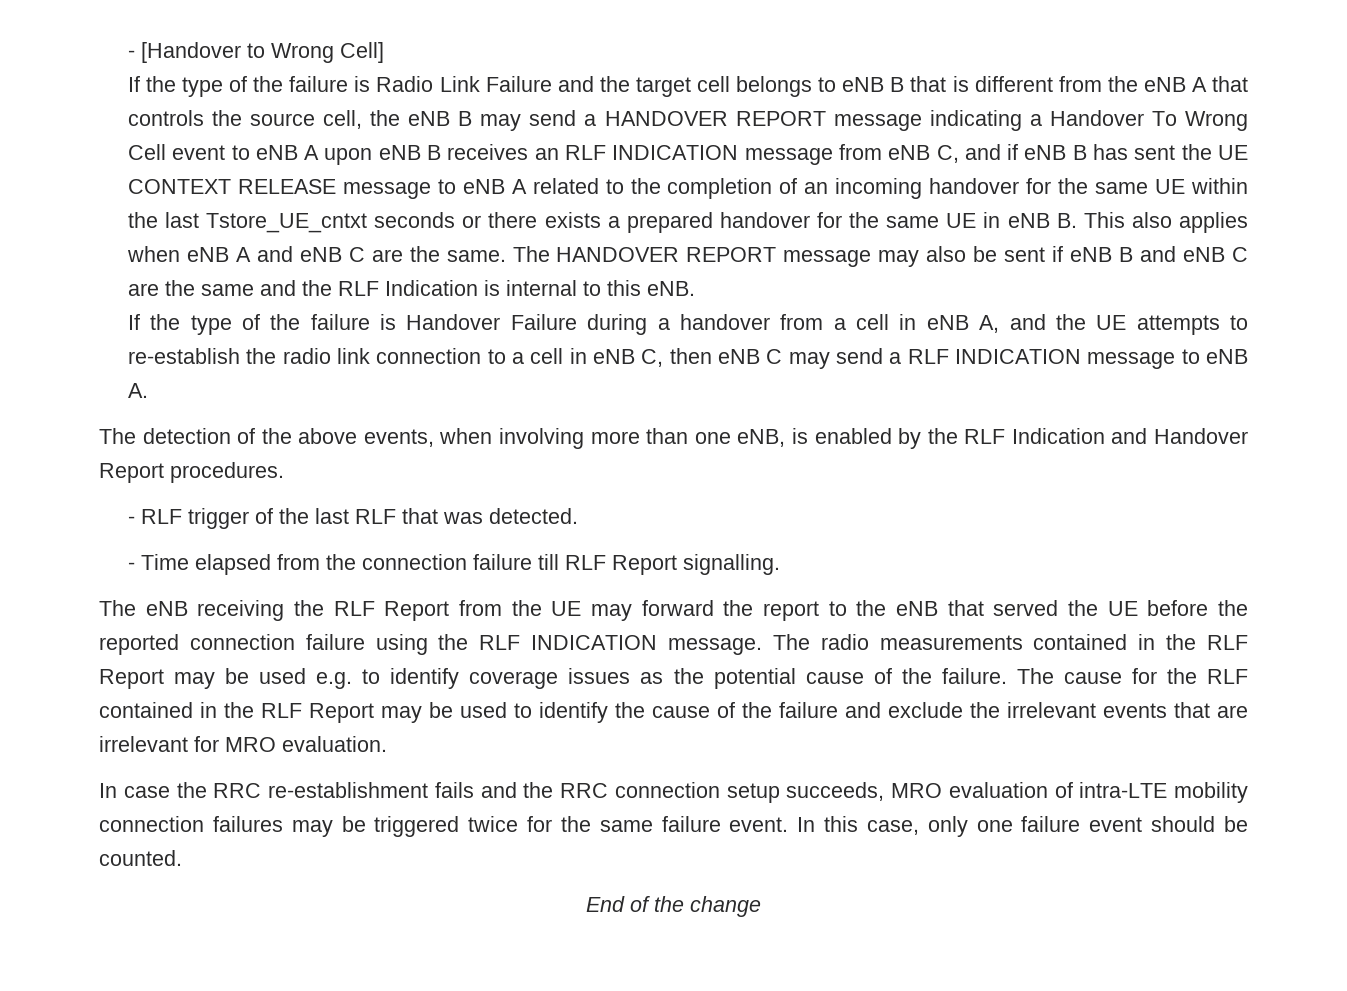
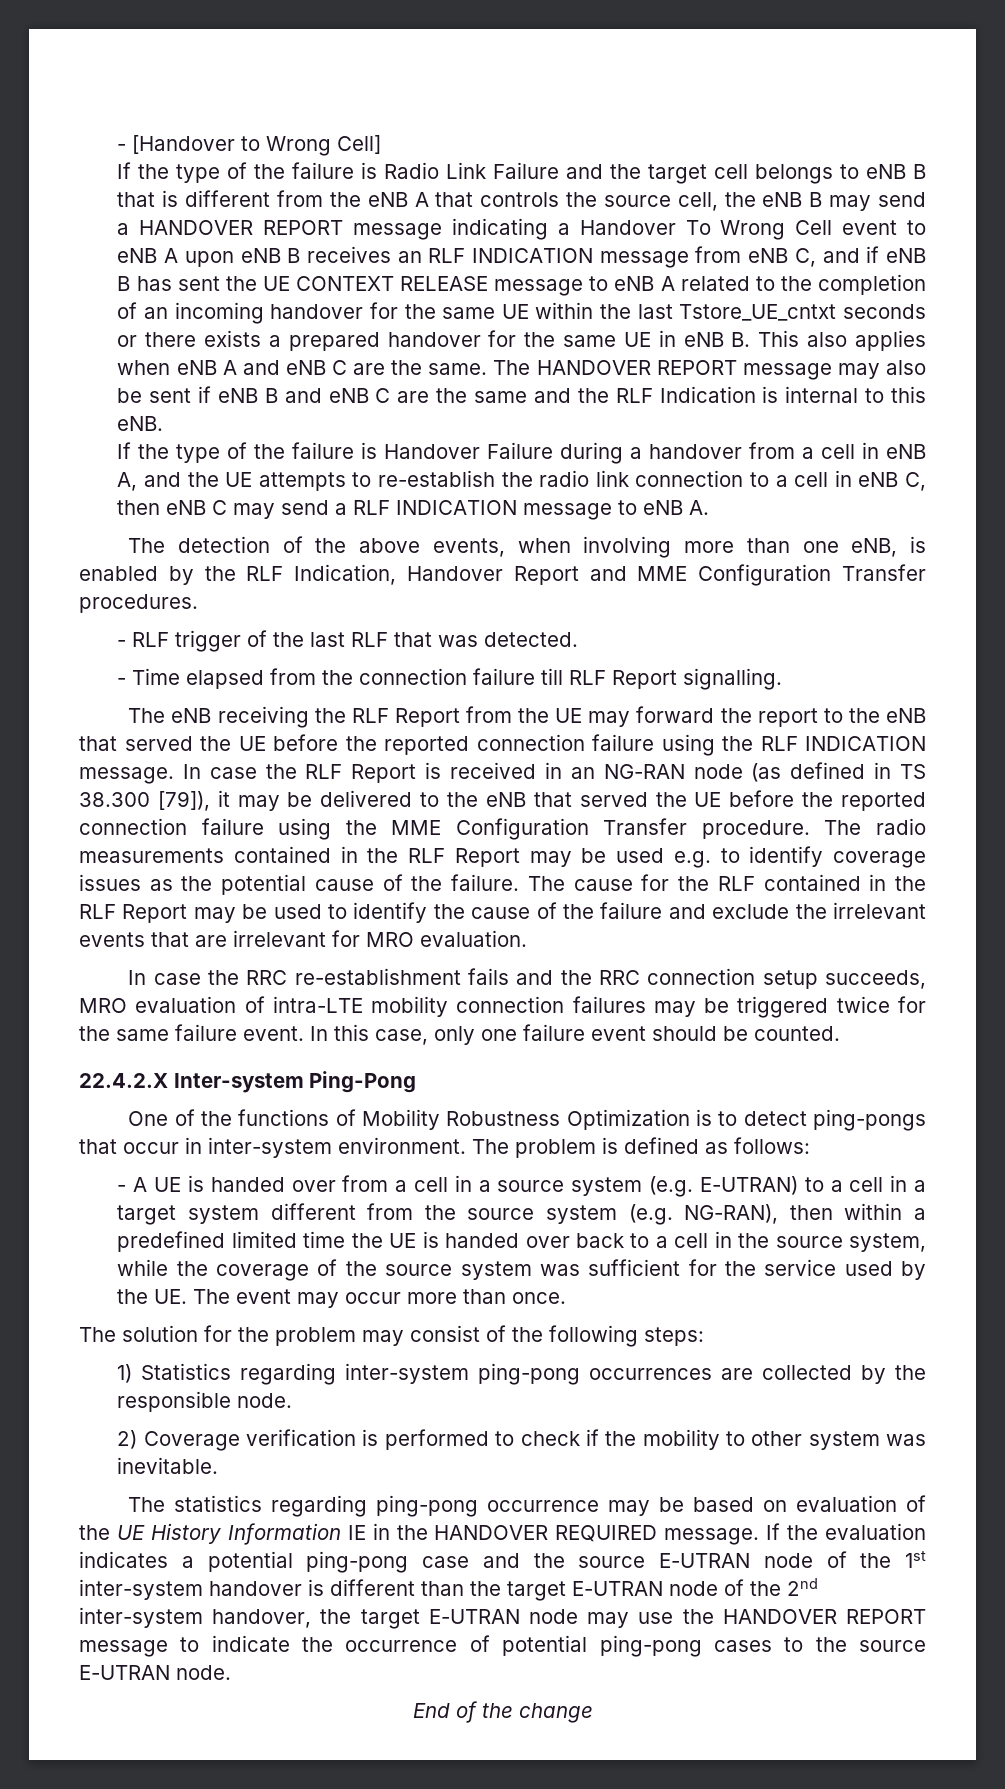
- The detection of the above events, when involving more than one eNB, is enabled by the RLF Indication and Handover Report procedures.
+ The detection of the above events, when involving more than one eNB, is enabled by the RLF Indication, Handover Report and MME Configuration Transfer procedures.
+ In case the RLF Report is received in an NG-RAN node (as defined in TS 38.300 [79]), it may be delivered to the eNB that served the UE before the reported connection failure using the MME Configuration Transfer procedure.
+ 22.4.2.X Inter-system Ping-Pong
+ One of the functions of Mobility Robustness Optimization is to detect ping-pongs that occur in inter-system environment. The problem is defined as follows:
+ - A UE is handed over from a cell in a source system (e.g. E-UTRAN) to a cell in a target system different from the source system (e.g. NG-RAN), then within a predefined limited time the UE is handed over back to a cell in the source system, while the coverage of the source system was sufficient for the service used by the UE. The event may occur more than once.
+ The solution for the problem may consist of the following steps:
+ 1) Statistics regarding inter-system ping-pong occurrences are collected by the responsible node.
+ 2) Coverage verification is performed to check if the mobility to other system was inevitable.
+ The statistics regarding ping-pong occurrence may be based on evaluation of the UE History Information IE in the HANDOVER REQUIRED message. If the evaluation indicates a potential ping-pong case and the source E-UTRAN node of the 1st inter-system handover is different than the target E-UTRAN node of the 2nd inter-system handover, the target E-UTRAN node may use the HANDOVER REPORT message to indicate the occurrence of potential ping-pong cases to the source E-UTRAN node.

